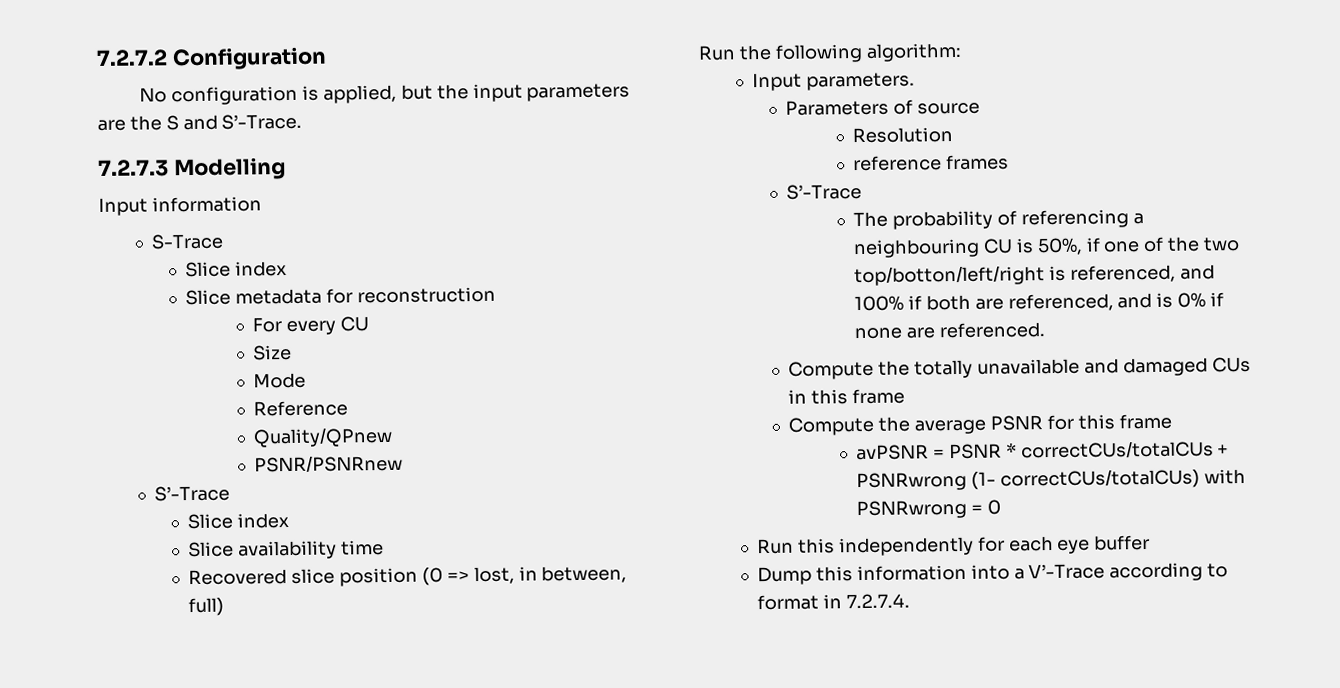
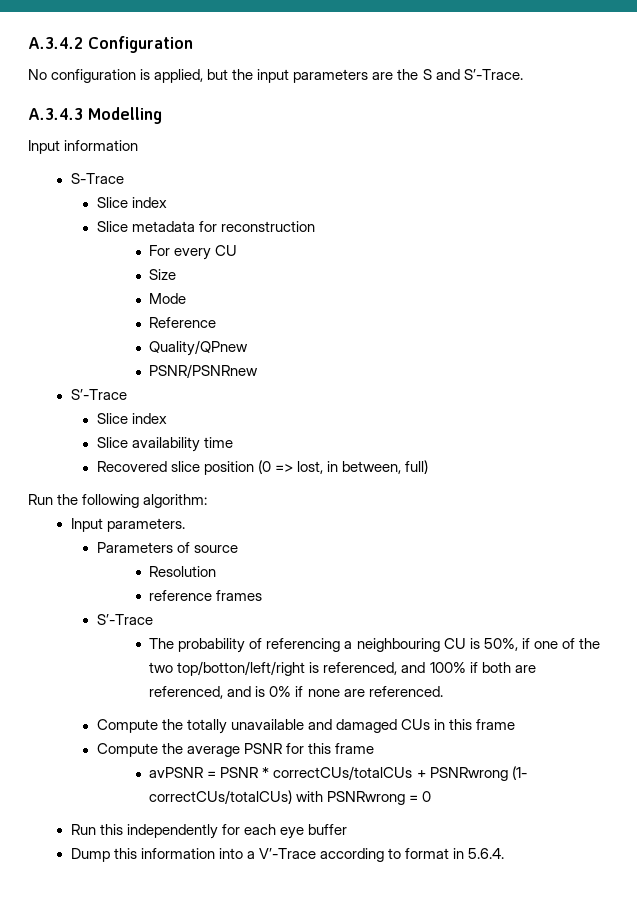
- 7.2.7.2 Configuration
+ A.3.4.2 Configuration
- 7.2.7.3 Modelling
+ A.3.4.3 Modelling
- Dump this information into a V’-Trace according to format in 7.2.7.4.
+ Dump this information into a V’-Trace according to format in 5.6.4.

